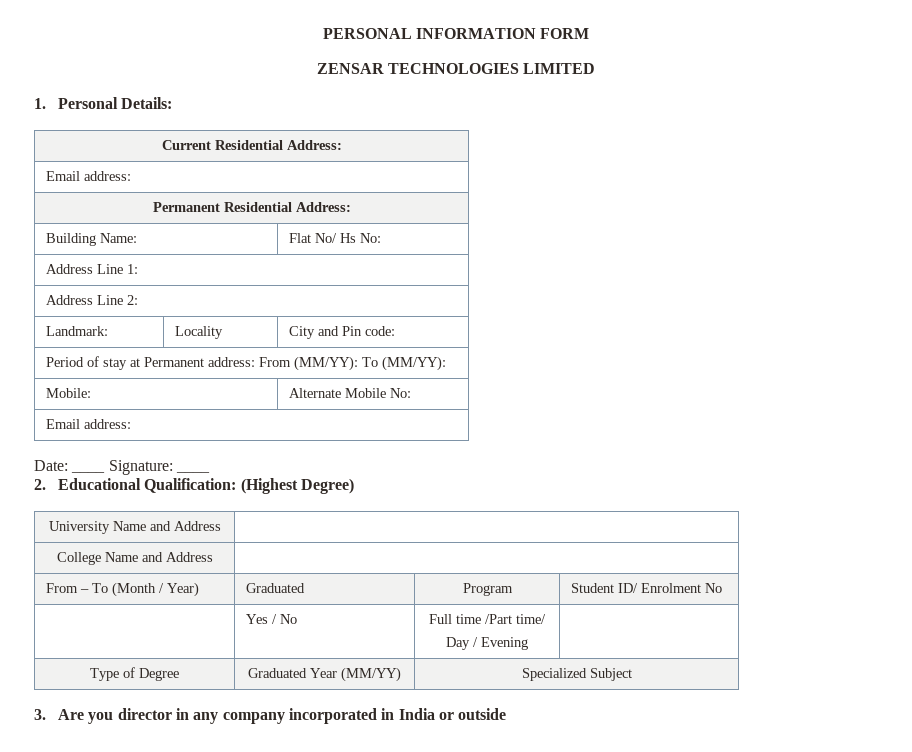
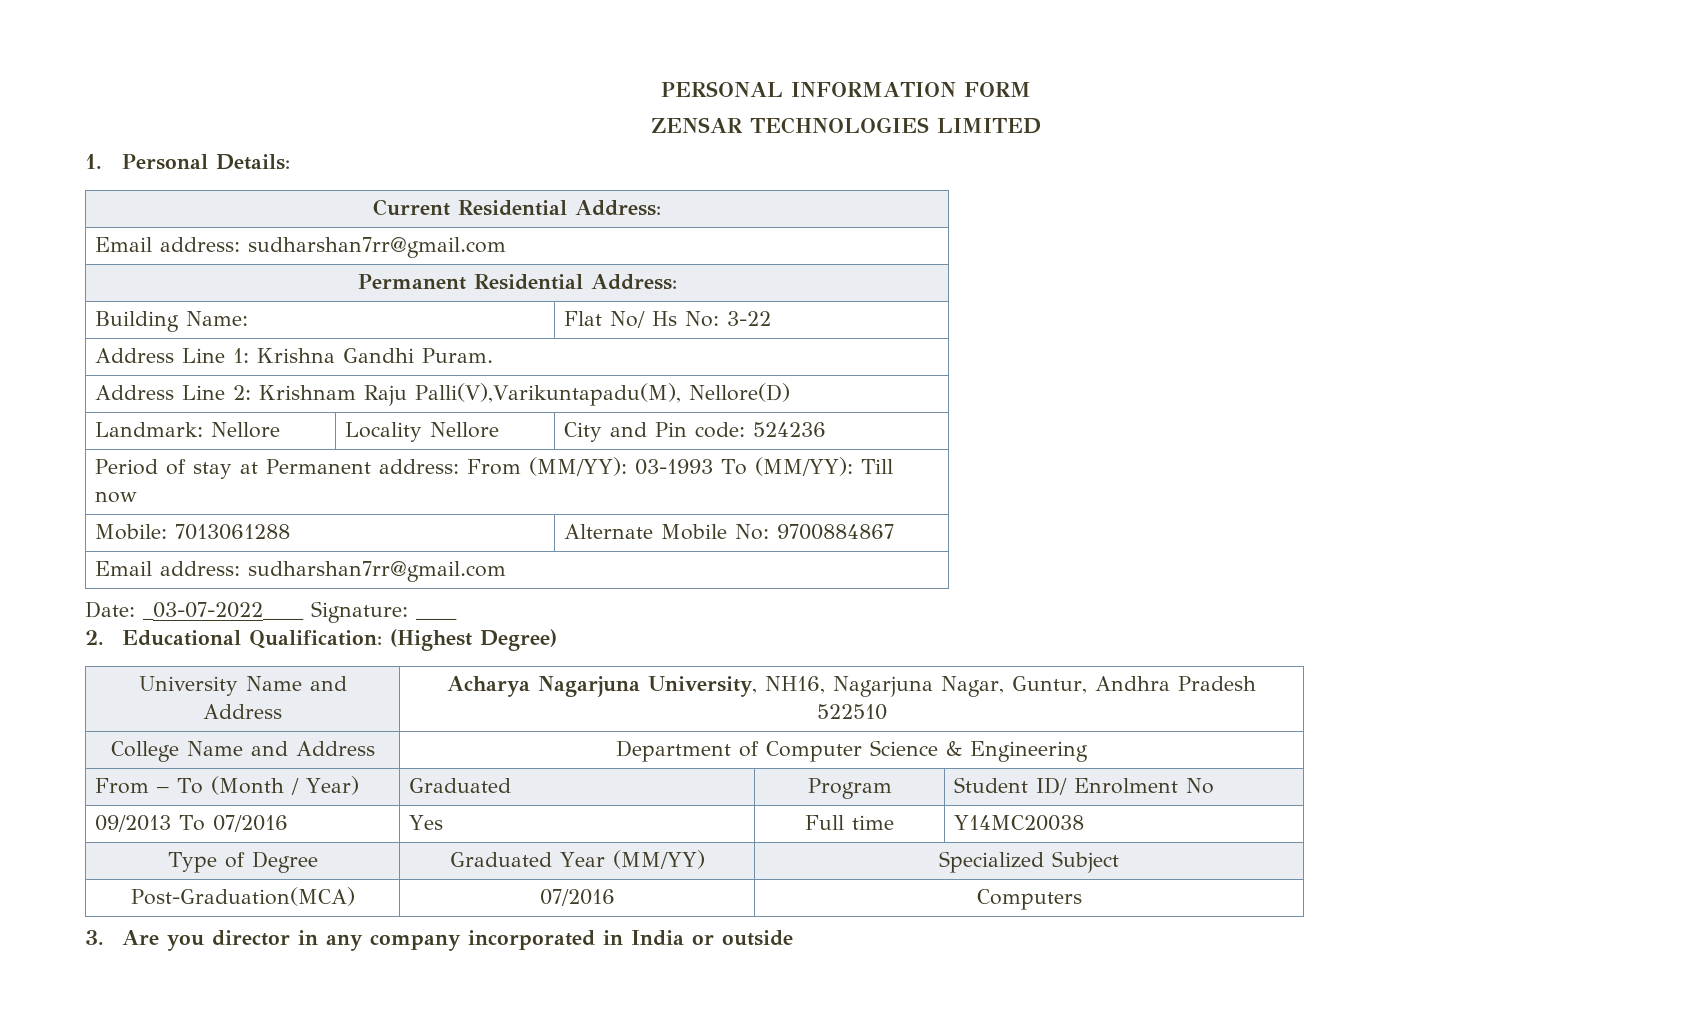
  Current Residential Address:
- Email address:
+ Email address: sudharshan7rr@gmail.com
- Building Name: | Flat No/ Hs No:
+ Building Name: | Flat No/ Hs No: 3-22
- Address Line 1:
+ Address Line 1: Krishna Gandhi Puram.
- Address Line 2:
+ Address Line 2: Krishnam Raju Palli(V),Varikuntapadu(M), Nellore(D)
- Landmark: | Locality | City and Pin code:
+ Landmark: Nellore | Locality Nellore | City and Pin code: 524236
- Period of stay at Permanent address: From (MM/YY): To (MM/YY):
+ Period of stay at Permanent address: From (MM/YY): 03-1993 To (MM/YY): Till now
- Mobile: | Alternate Mobile No:
- Email address:
+ Mobile: 7013061288 | Alternate Mobile No: 9700884867
+ Email address: sudharshan7rr@gmail.com
- Date: ____ Signature: ____
+ Date: _03-07-2022____ Signature: ____
- University Name and Address |
- College Name and Address |
+ University Name and Address | Acharya Nagarjuna University, NH16, Nagarjuna Nagar, Guntur, Andhra Pradesh 522510
+ College Name and Address | Department of Computer Science & Engineering
- | Yes / No | Full time /Part time/
- Day / Evening |
+ 09/2013 To 07/2016 | Yes | Full time | Y14MC20038
+ Post-Graduation(MCA) | 07/2016 | Computers

